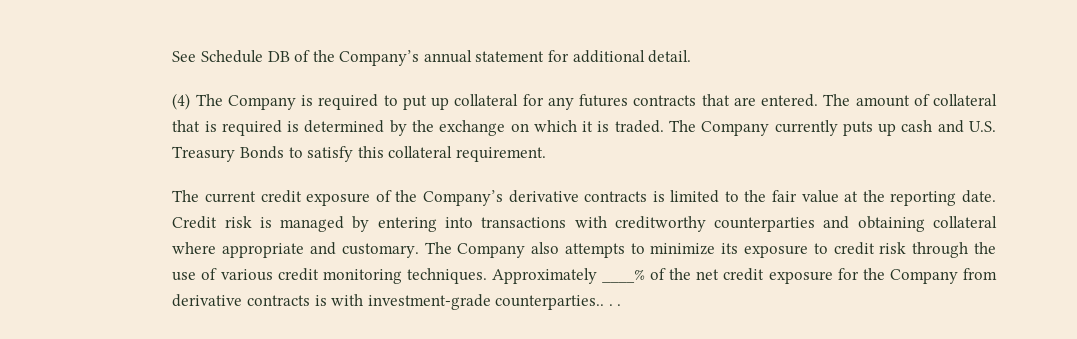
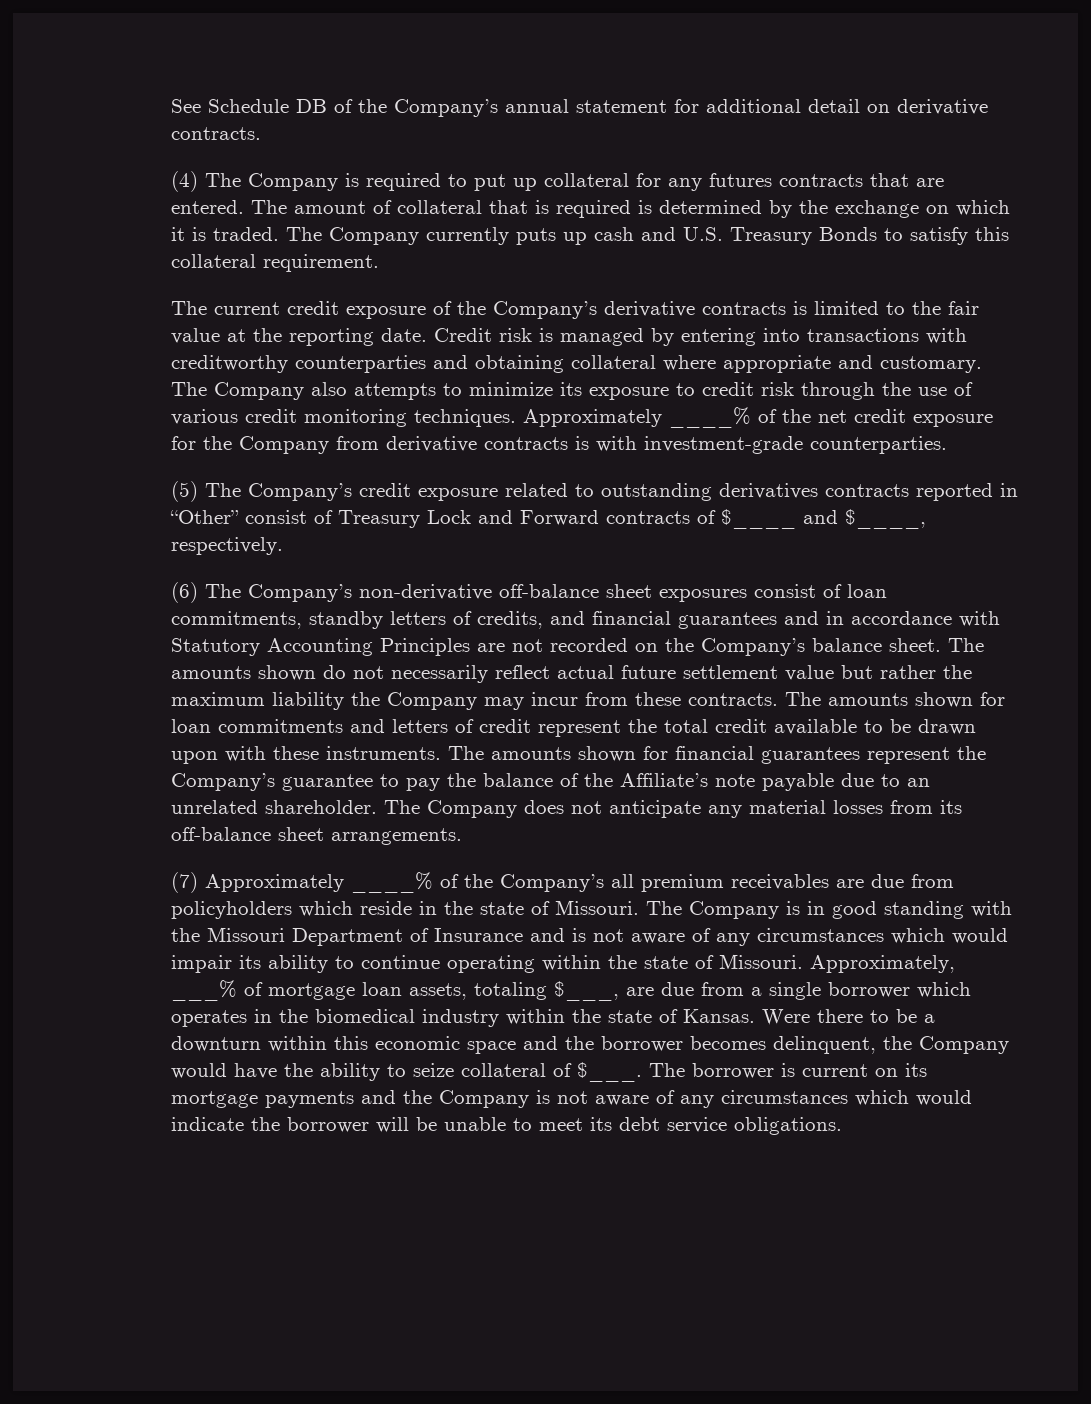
- See Schedule DB of the Company’s annual statement for additional detail.
+ See Schedule DB of the Company’s annual statement for additional detail on derivative contracts.
- Approximately ____% of the net credit exposure for the Company from derivative contracts is with investment-grade counterparties.. . .
+ Approximately ____% of the net credit exposure for the Company from derivative contracts is with investment-grade counterparties.
+ (5) The Company’s credit exposure related to outstanding derivatives contracts reported in “Other” consist of Treasury Lock and Forward contracts of $____ and $____, respectively.
+ (6) The Company’s non-derivative off-balance sheet exposures consist of loan commitments, standby letters of credits, and financial guarantees and in accordance with Statutory Accounting Principles are not recorded on the Company’s balance sheet. The amounts shown do not necessarily reflect actual future settlement value but rather the maximum liability the Company may incur from these contracts. The amounts shown for loan commitments and letters of credit represent the total credit available to be drawn upon with these instruments. The amounts shown for financial guarantees represent the Company’s guarantee to pay the balance of the Affiliate’s note payable due to an unrelated shareholder. The Company does not anticipate any material losses from its off-balance sheet arrangements.
+ (7) Approximately ____% of the Company’s all premium receivables are due from policyholders which reside in the state of Missouri. The Company is in good standing with the Missouri Department of Insurance and is not aware of any circumstances which would impair its ability to continue operating within the state of Missouri. Approximately, ___% of mortgage loan assets, totaling $___, are due from a single borrower which operates in the biomedical industry within the state of Kansas. Were there to be a downturn within this economic space and the borrower becomes delinquent, the Company would have the ability to seize collateral of $___. The borrower is current on its mortgage payments and the Company is not aware of any circumstances which would indicate the borrower will be unable to meet its debt service obligations.

